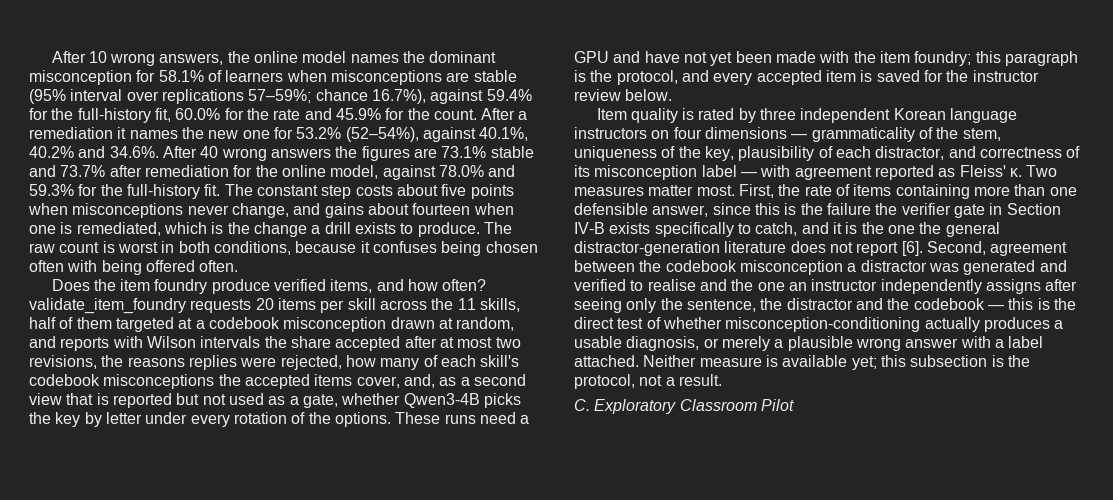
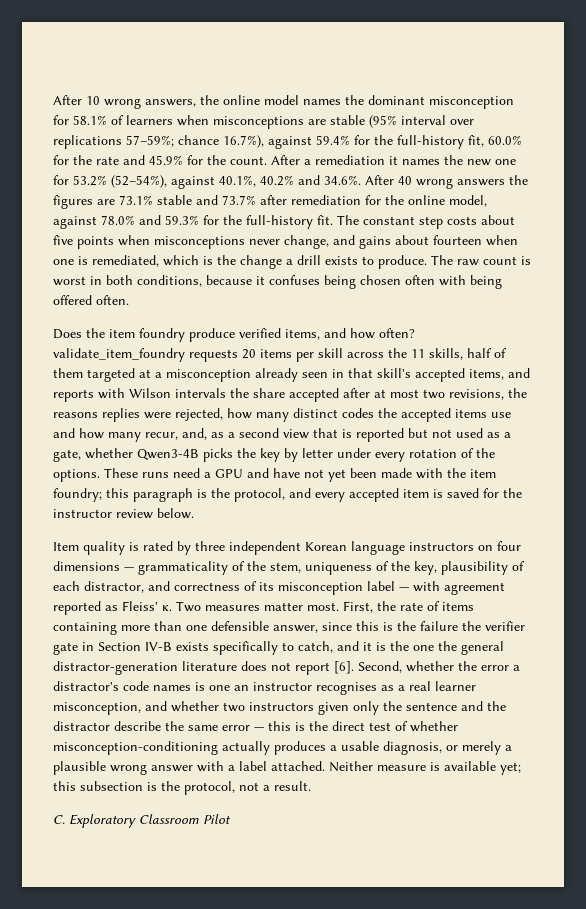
- Does the item foundry produce verified items, and how often? validate_item_foundry requests 20 items per skill across the 11 skills, half of them targeted at a codebook misconception drawn at random, and reports with Wilson intervals the share accepted after at most two revisions, the reasons replies were rejected, how many of each skill's codebook misconceptions the accepted items cover, and, as a second view that is reported but not used as a gate, whether Qwen3-4B picks the key by letter under every rotation of the options.
+ Does the item foundry produce verified items, and how often? validate_item_foundry requests 20 items per skill across the 11 skills, half of them targeted at a misconception already seen in that skill's accepted items, and reports with Wilson intervals the share accepted after at most two revisions, the reasons replies were rejected, how many distinct codes the accepted items use and how many recur, and, as a second view that is reported but not used as a gate, whether Qwen3-4B picks the key by letter under every rotation of the options.
- Second, agreement between the codebook misconception a distractor was generated and verified to realise and the one an instructor independently assigns after seeing only the sentence, the distractor and the codebook — this is the direct test of whether misconception-conditioning actually produces a usable diagnosis, or merely a plausible wrong answer with a label attached.
+ Second, whether the error a distractor's code names is one an instructor recognises as a real learner misconception, and whether two instructors given only the sentence and the distractor describe the same error — this is the direct test of whether misconception-conditioning actually produces a usable diagnosis, or merely a plausible wrong answer with a label attached.

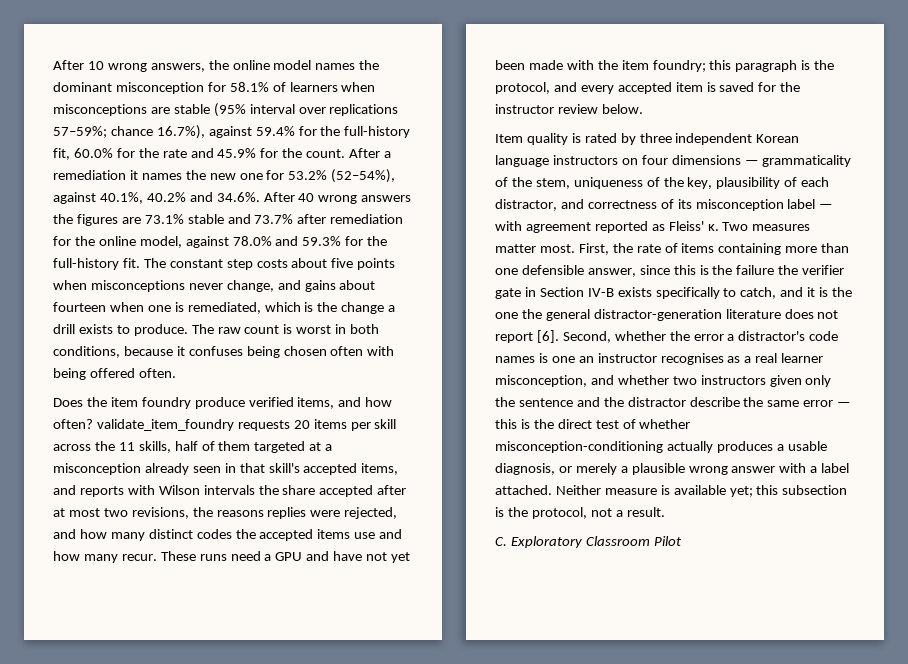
- Does the item foundry produce verified items, and how often? validate_item_foundry requests 20 items per skill across the 11 skills, half of them targeted at a misconception already seen in that skill's accepted items, and reports with Wilson intervals the share accepted after at most two revisions, the reasons replies were rejected, how many distinct codes the accepted items use and how many recur, and, as a second view that is reported but not used as a gate, whether Qwen3-4B picks the key by letter under every rotation of the options.
+ Does the item foundry produce verified items, and how often? validate_item_foundry requests 20 items per skill across the 11 skills, half of them targeted at a misconception already seen in that skill's accepted items, and reports with Wilson intervals the share accepted after at most two revisions, the reasons replies were rejected, and how many distinct codes the accepted items use and how many recur.

